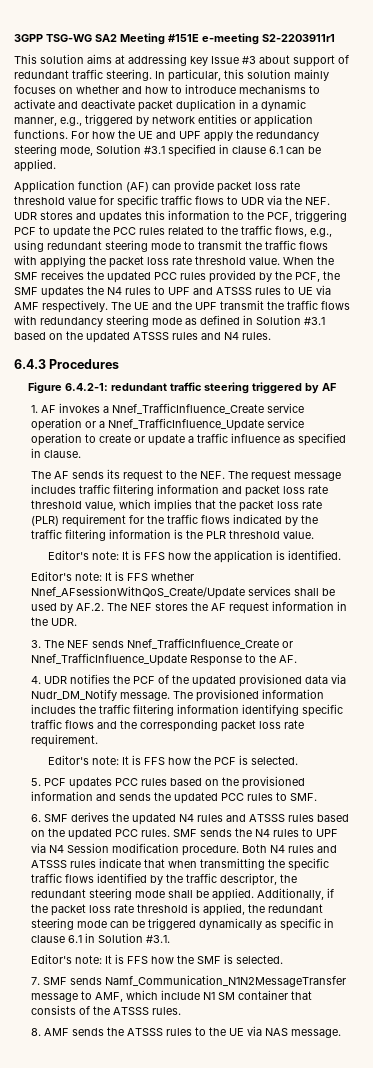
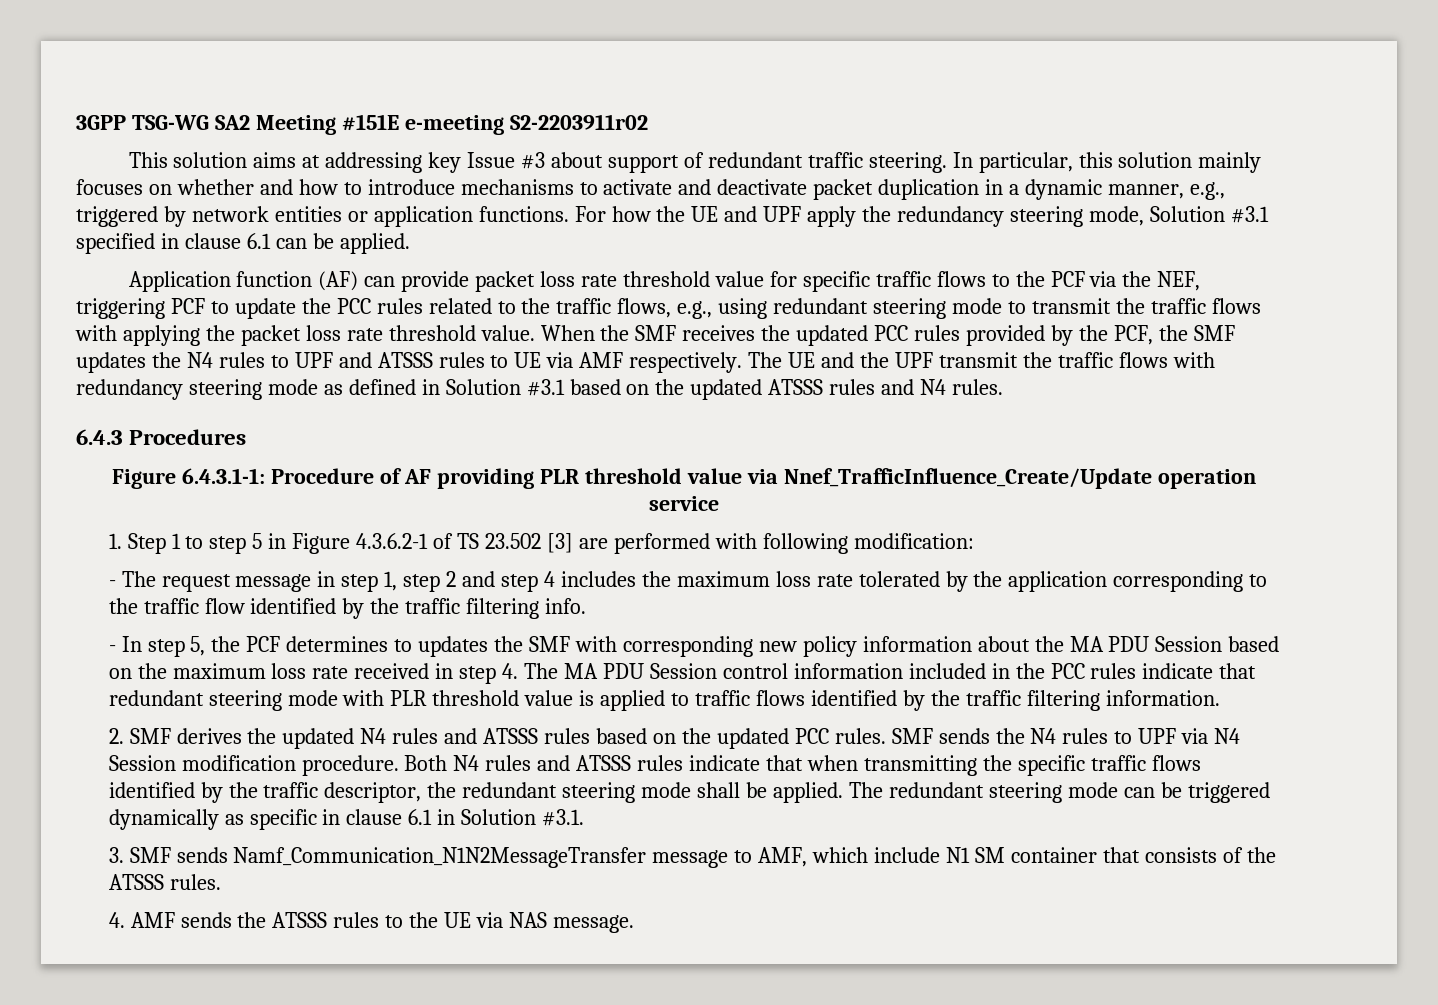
- 3GPP TSG-WG SA2 Meeting #151E e-meeting S2-2203911r1
+ 3GPP TSG-WG SA2 Meeting #151E e-meeting S2-2203911r02
- Application function (AF) can provide packet loss rate threshold value for specific traffic flows to UDR via the NEF. UDR stores and updates this information to the PCF, triggering PCF to update the PCC rules related to the traffic flows, e.g., using redundant steering mode to transmit the traffic flows with applying the packet loss rate threshold value.
+ Application function (AF) can provide packet loss rate threshold value for specific traffic flows to the PCF via the NEF, triggering PCF to update the PCC rules related to the traffic flows, e.g., using redundant steering mode to transmit the traffic flows with applying the packet loss rate threshold value.
- Figure 6.4.2-1: redundant traffic steering triggered by AF
- 1. AF invokes a Nnef_TrafficInfluence_Create service operation or a Nnef_TrafficInfluence_Update service operation to create or update a traffic influence as specified in clause.
- The AF sends its request to the NEF. The request message includes traffic filtering information and packet loss rate threshold value, which implies that the packet loss rate (PLR) requirement for the traffic flows indicated by the traffic filtering information is the PLR threshold value.
- Editor's note: It is FFS how the application is identified.
- Editor's note: It is FFS whether Nnef_AFsessionWithQoS_Create/Update services shall be used by AF.2. The NEF stores the AF request information in the UDR.
- 3. The NEF sends Nnef_TrafficInfluence_Create or Nnef_TrafficInfluence_Update Response to the AF.
- 4. UDR notifies the PCF of the updated provisioned data via Nudr_DM_Notify message. The provisioned information includes the traffic filtering information identifying specific traffic flows and the corresponding packet loss rate requirement.
- Editor's note: It is FFS how the PCF is selected.
- 5. PCF updates PCC rules based on the provisioned information and sends the updated PCC rules to SMF.
- 6. SMF derives the updated N4 rules and ATSSS rules based on the updated PCC rules.
+ Figure 6.4.3.1-1: Procedure of AF providing PLR threshold value via Nnef_TrafficInfluence_Create/Update operation service
+ 1. Step 1 to step 5 in Figure 4.3.6.2-1 of TS 23.502 [3] are performed with following modification:
+ - The request message in step 1, step 2 and step 4 includes the maximum loss rate tolerated by the application corresponding to the traffic flow identified by the traffic filtering info.
+ - In step 5, the PCF determines to updates the SMF with corresponding new policy information about the MA PDU Session based on the maximum loss rate received in step 4. The MA PDU Session control information included in the PCC rules indicate that redundant steering mode with PLR threshold value is applied to traffic flows identified by the traffic filtering information.
+ 2. SMF derives the updated N4 rules and ATSSS rules based on the updated PCC rules.
- Additionally, if the packet loss rate threshold is applied, the redundant steering mode can be triggered dynamically as specific in clause 6.1 in Solution #3.1.
+ The redundant steering mode can be triggered dynamically as specific in clause 6.1 in Solution #3.1.
- Editor's note: It is FFS how the SMF is selected.
- 7. SMF sends Namf_Communication_N1N2MessageTransfer message to AMF, which include N1 SM container that consists of the ATSSS rules.
+ 3. SMF sends Namf_Communication_N1N2MessageTransfer message to AMF, which include N1 SM container that consists of the ATSSS rules.
- 8. AMF sends the ATSSS rules to the UE via NAS message.
+ 4. AMF sends the ATSSS rules to the UE via NAS message.

